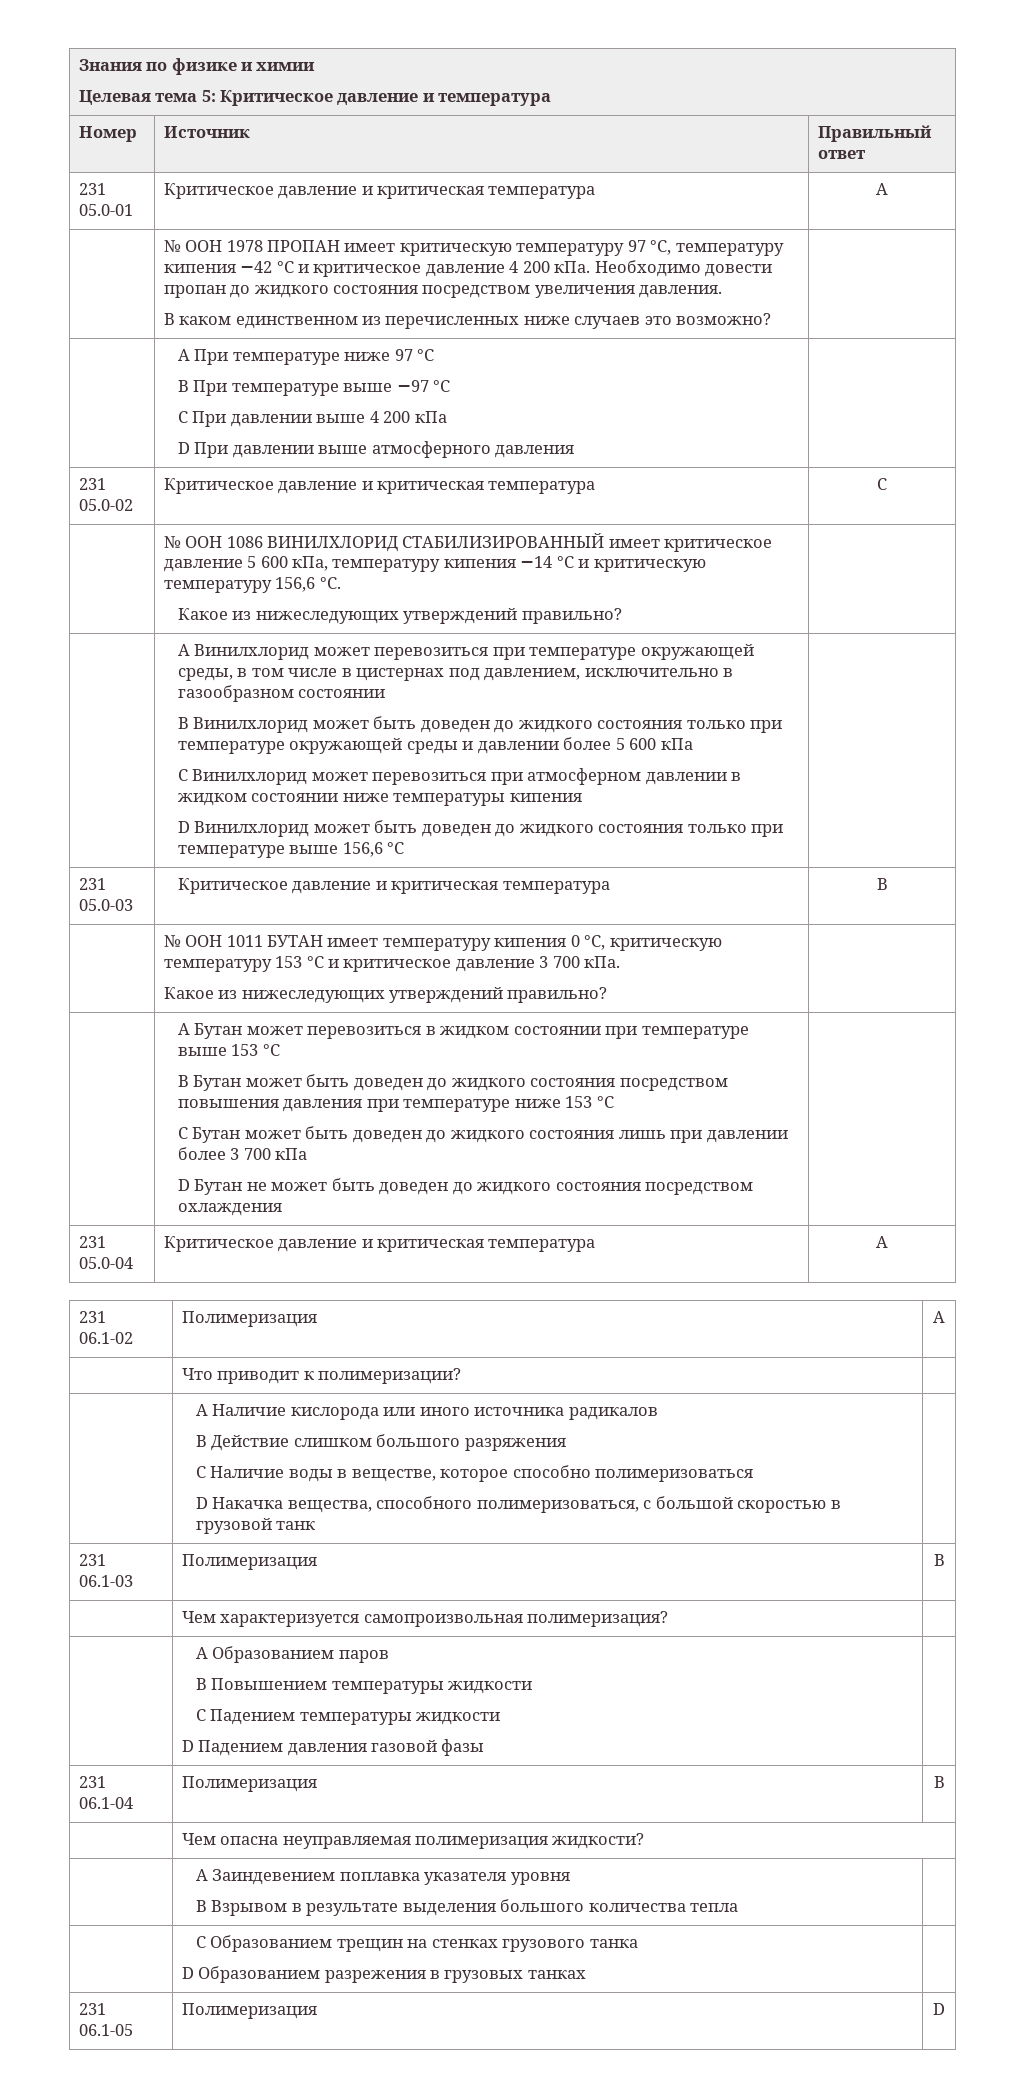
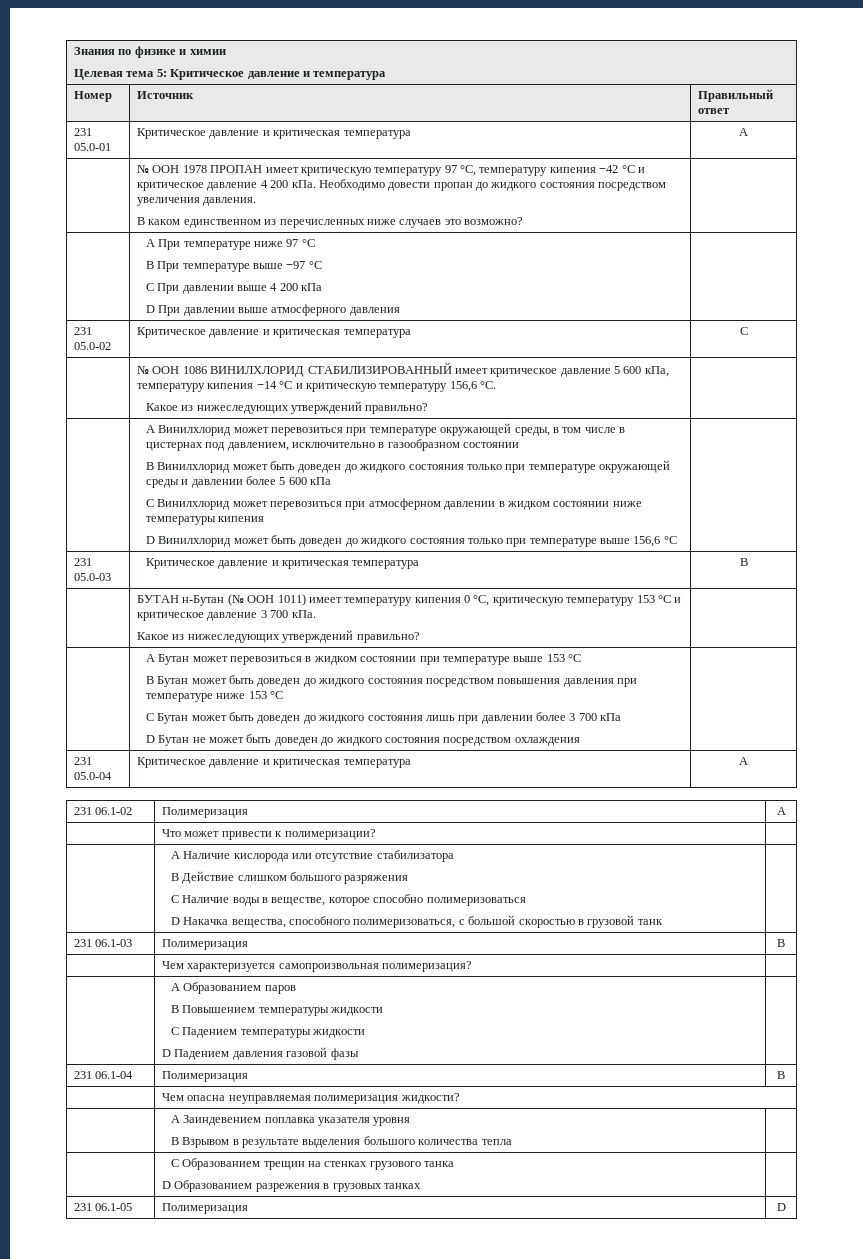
- | № ООН 1011 БУТАН имеет температуру кипения 0 °C, критическую температуру 153 °C и критическое давление 3 700 кПа.
+ | БУТАН н-Бутан (№ ООН 1011) имеет температуру кипения 0 °C, критическую температуру 153 °C и критическое давление 3 700 кПа.
- | Что приводит к полимеризации? |
+ | Что может привести к полимеризации? |
- | A Наличие кислорода или иного источника радикалов
+ | A Наличие кислорода или отсутствие стабилизатора

